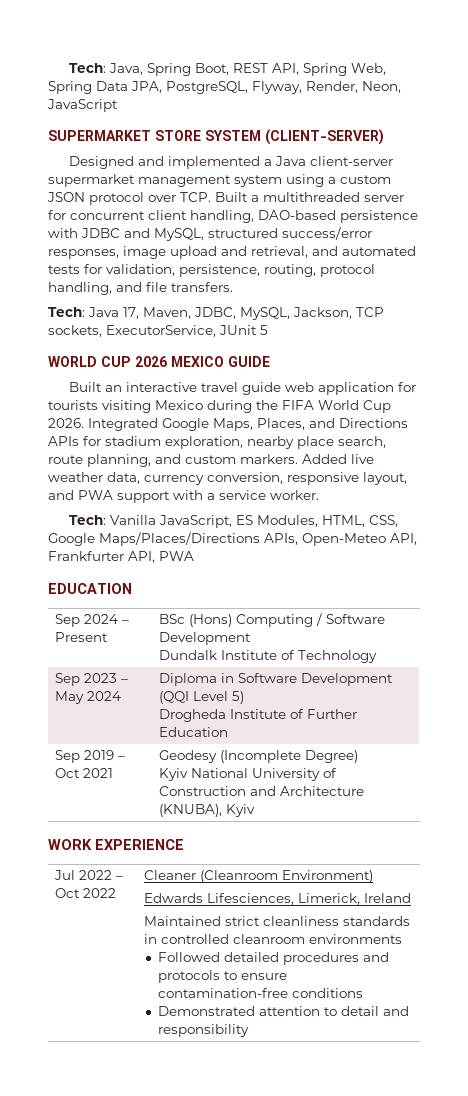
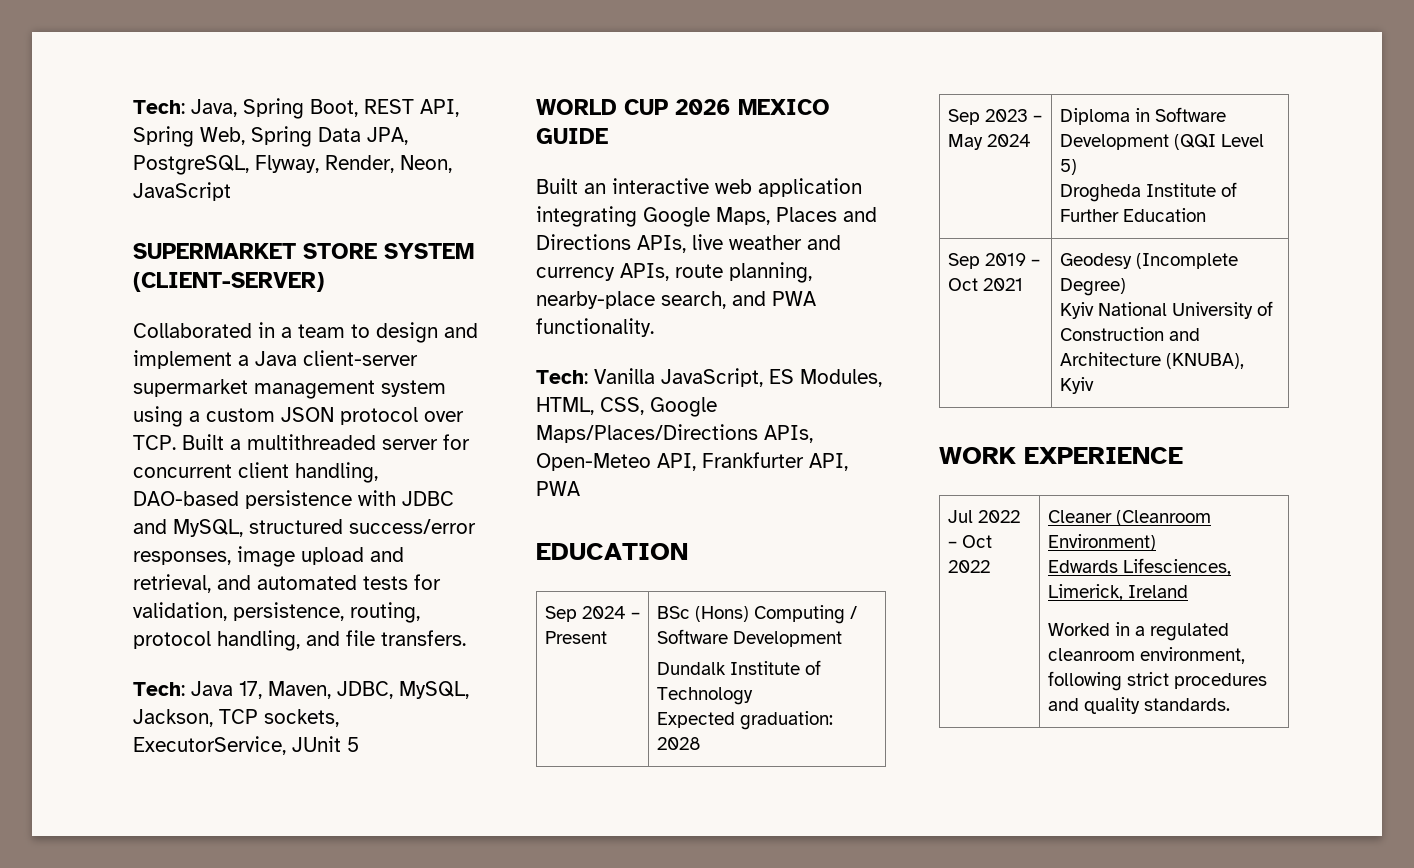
- Designed and implemented a Java client-server supermarket management system using a custom JSON protocol over TCP. Built a multithreaded server for concurrent client handling, DAO-based persistence with JDBC and MySQL, structured success/error responses, image upload and retrieval, and automated tests for validation, persistence, routing, protocol handling, and file transfers.
+ Collaborated in a team to design and implement a Java client-server supermarket management system using a custom JSON protocol over TCP. Built a multithreaded server for concurrent client handling, DAO-based persistence with JDBC and MySQL, structured success/error responses, image upload and retrieval, and automated tests for validation, persistence, routing, protocol handling, and file transfers.
- Built an interactive travel guide web application for tourists visiting Mexico during the FIFA World Cup 2026. Integrated Google Maps, Places, and Directions APIs for stadium exploration, nearby place search, route planning, and custom markers. Added live weather data, currency conversion, responsive layout, and PWA support with a service worker.
+ Built an interactive web application integrating Google Maps, Places and Directions APIs, live weather and currency APIs, route planning, nearby-place search, and PWA functionality.
  Sep 2024 – Present | BSc (Hons) Computing / Software Development
  Dundalk Institute of Technology
+ Expected graduation: 2028
  Jul 2022 – Oct 2022 | Cleaner (Cleanroom Environment)
  Edwards Lifesciences, Limerick, Ireland
- Maintained strict cleanliness standards in controlled cleanroom environments
- Followed detailed procedures and protocols to ensure contamination-free conditions
- Demonstrated attention to detail and responsibility
+ Worked in a regulated cleanroom environment, following strict procedures and quality standards.

